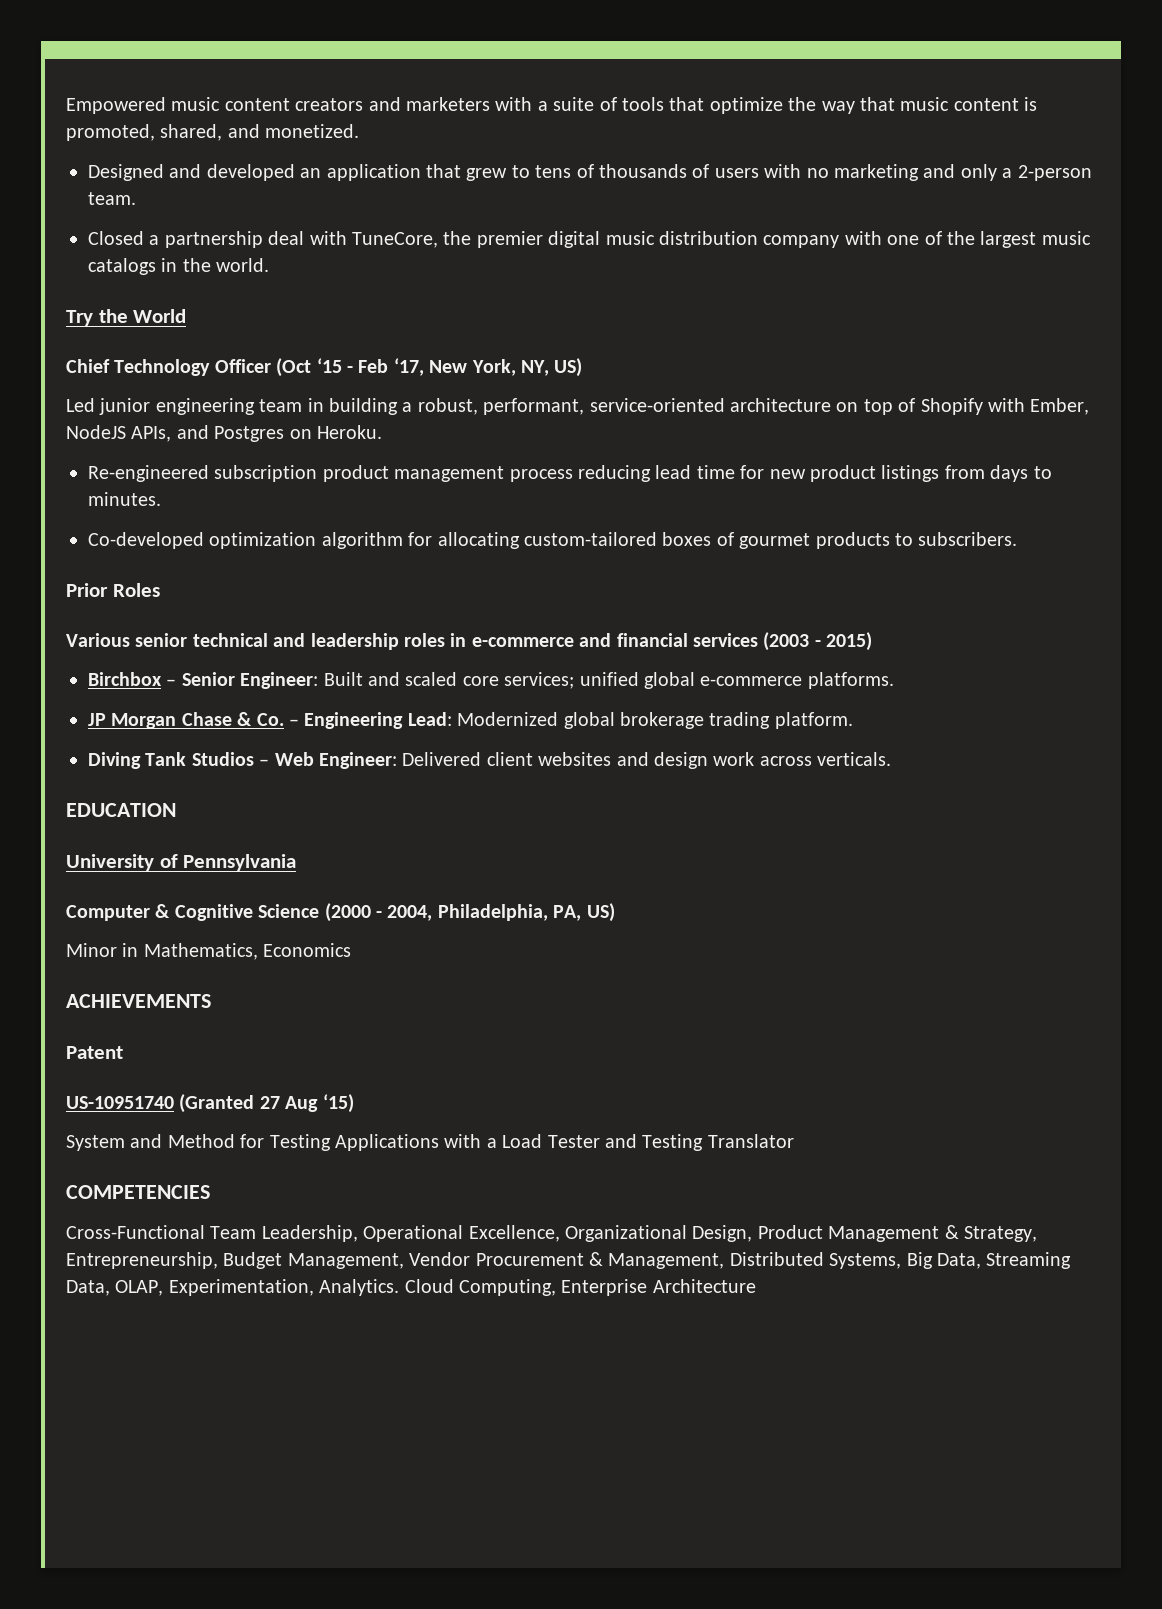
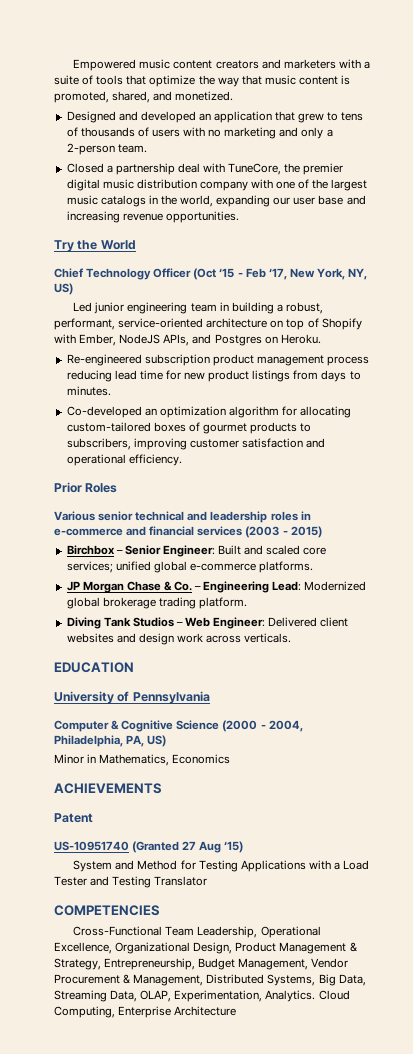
- Closed a partnership deal with TuneCore, the premier digital music distribution company with one of the largest music catalogs in the world.
+ Closed a partnership deal with TuneCore, the premier digital music distribution company with one of the largest music catalogs in the world, expanding our user base and increasing revenue opportunities.
- Co-developed optimization algorithm for allocating custom-tailored boxes of gourmet products to subscribers.
+ Co-developed an optimization algorithm for allocating custom-tailored boxes of gourmet products to subscribers, improving customer satisfaction and operational efficiency.

